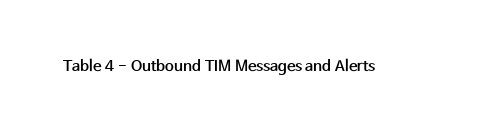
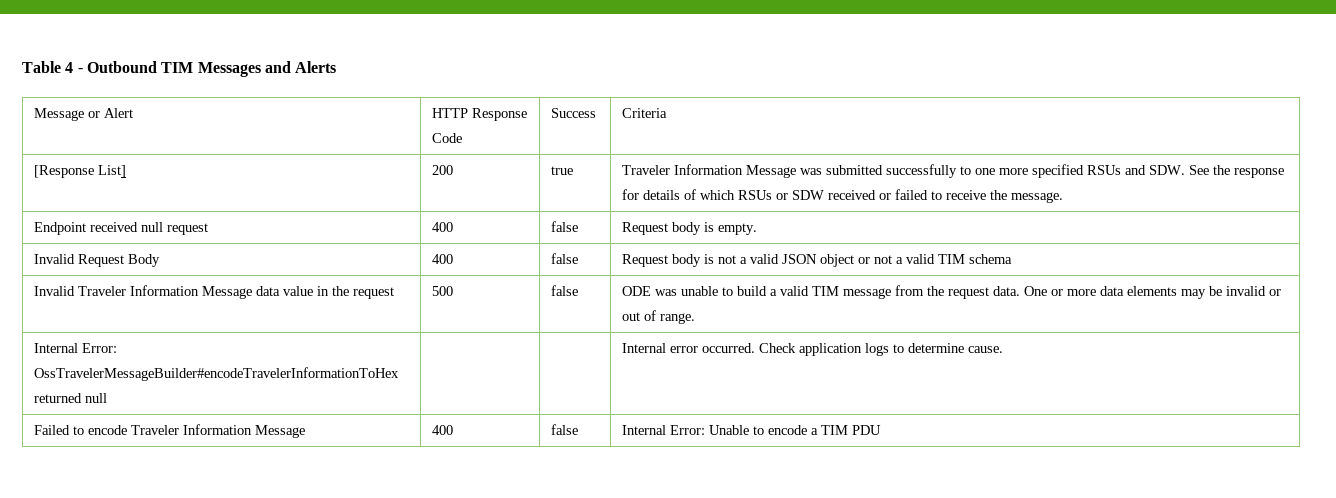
+ Message or Alert | HTTP Response Code | Success | Criteria
+ [Response List] | 200 | true | Traveler Information Message was submitted successfully to one more specified RSUs and SDW. See the response for details of which RSUs or SDW received or failed to receive the message.
+ Endpoint received null request | 400 | false | Request body is empty.
+ Invalid Request Body | 400 | false | Request body is not a valid JSON object or not a valid TIM schema
+ Invalid Traveler Information Message data value in the request | 500 | false | ODE was unable to build a valid TIM message from the request data. One or more data elements may be invalid or out of range.
+ Internal Error: OssTravelerMessageBuilder#encodeTravelerInformationToHex returned null | | | Internal error occurred. Check application logs to determine cause.
+ Failed to encode Traveler Information Message | 400 | false | Internal Error: Unable to encode a TIM PDU

